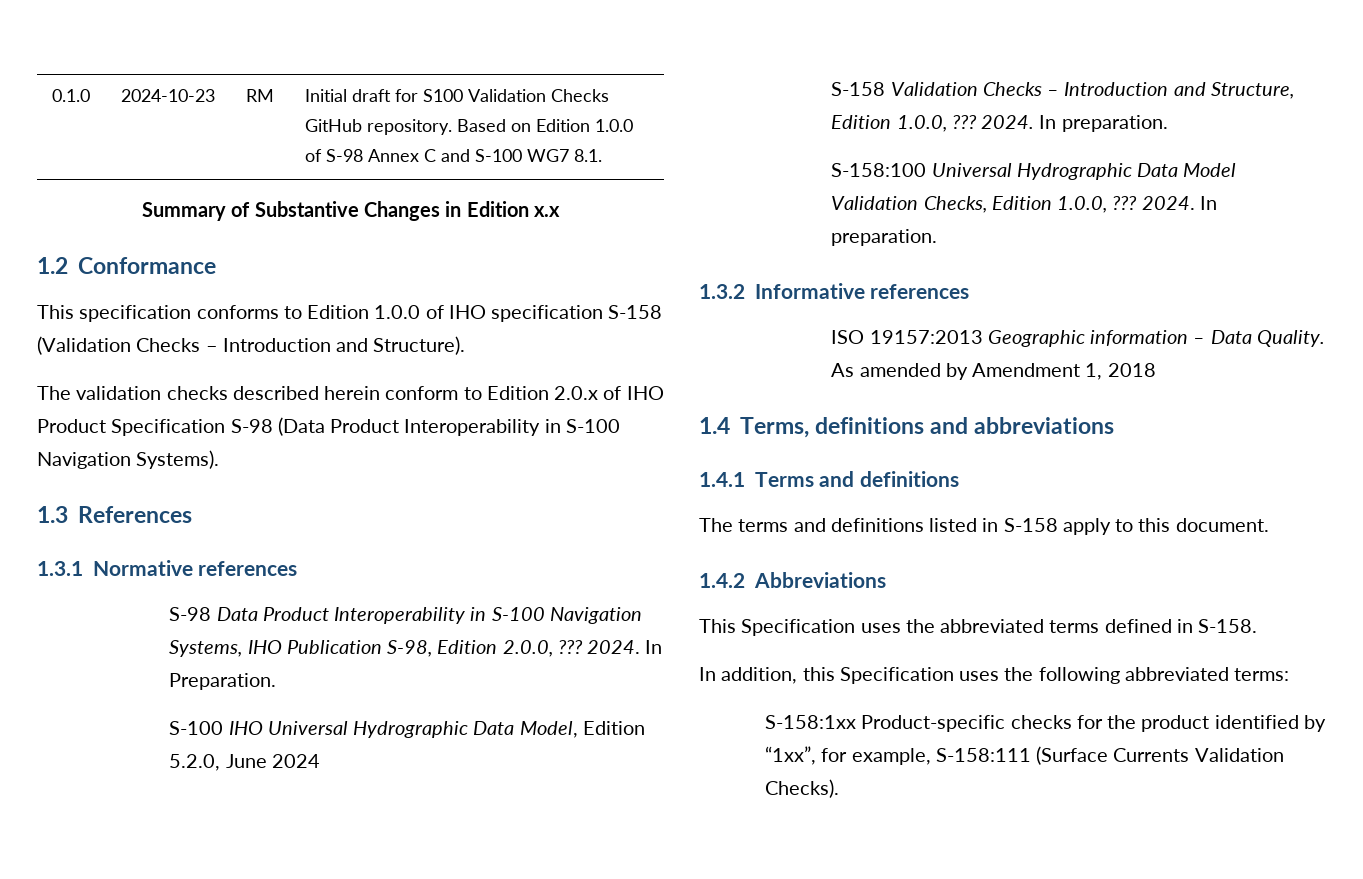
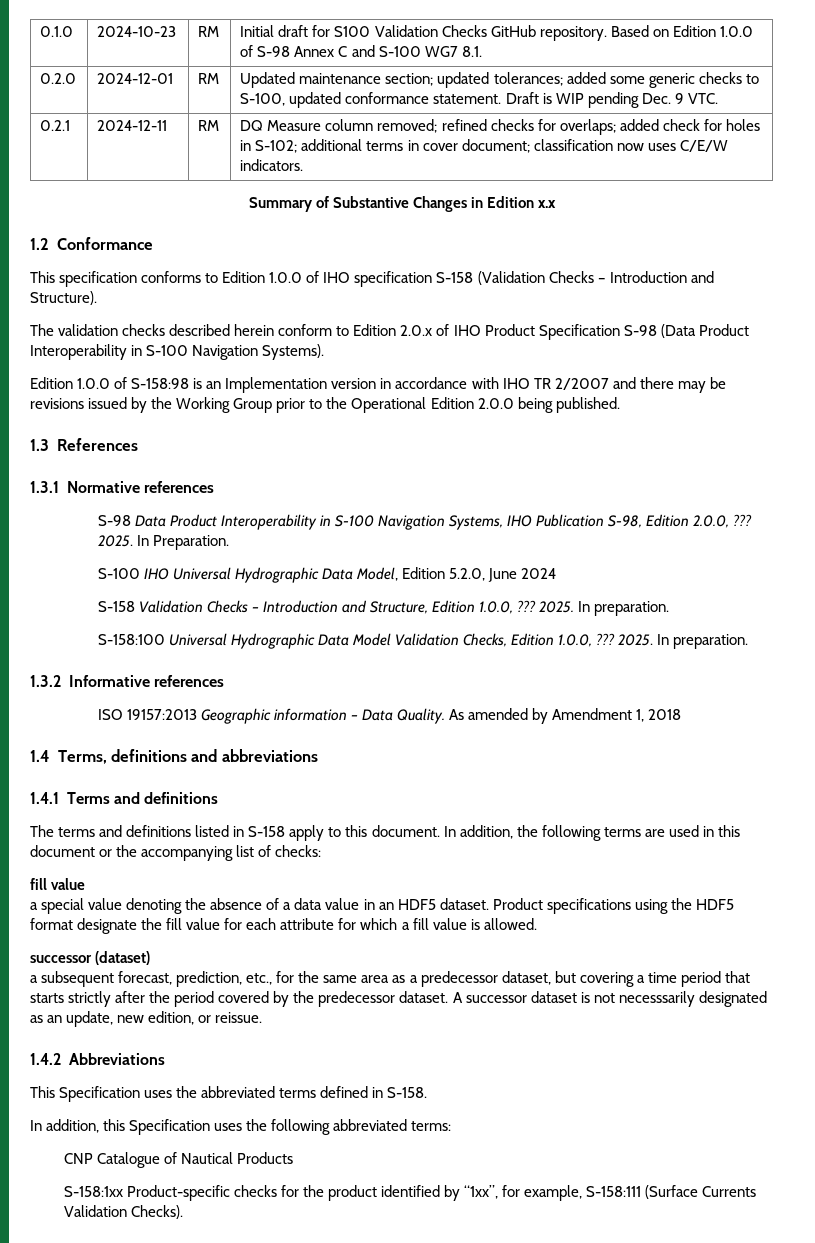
+ 0.2.0 | 2024-12-01 | RM | Updated maintenance section; updated tolerances; added some generic checks to S-100, updated conformance statement. Draft is WIP pending Dec. 9 VTC.
+ 0.2.1 | 2024-12-11 | RM | DQ Measure column removed; refined checks for overlaps; added check for holes in S-102; additional terms in cover document; classification now uses C/E/W indicators.
+ Edition 1.0.0 of S-158:98 is an Implementation version in accordance with IHO TR 2/2007 and there may be revisions issued by the Working Group prior to the Operational Edition 2.0.0 being published.
- S-98 Data Product Interoperability in S-100 Navigation Systems, IHO Publication S-98, Edition 2.0.0, ??? 2024.
+ S-98 Data Product Interoperability in S-100 Navigation Systems, IHO Publication S-98, Edition 2.0.0, ??? 2025.
- S-158 Validation Checks – Introduction and Structure, Edition 1.0.0, ??? 2024.
+ S-158 Validation Checks – Introduction and Structure, Edition 1.0.0, ??? 2025.
- S-158:100 Universal Hydrographic Data Model Validation Checks, Edition 1.0.0, ??? 2024.
+ S-158:100 Universal Hydrographic Data Model Validation Checks, Edition 1.0.0, ??? 2025.
+ In addition, the following terms are used in this document or the accompanying list of checks:
+ fill value
+ a special value denoting the absence of a data value in an HDF5 dataset. Product specifications using the HDF5 format designate the fill value for each attribute for which a fill value is allowed.
+ successor (dataset)
+ a subsequent forecast, prediction, etc., for the same area as a predecessor dataset, but covering a time period that starts strictly after the period covered by the predecessor dataset. A successor dataset is not necesssarily designated as an update, new edition, or reissue.
+ CNP Catalogue of Nautical Products

